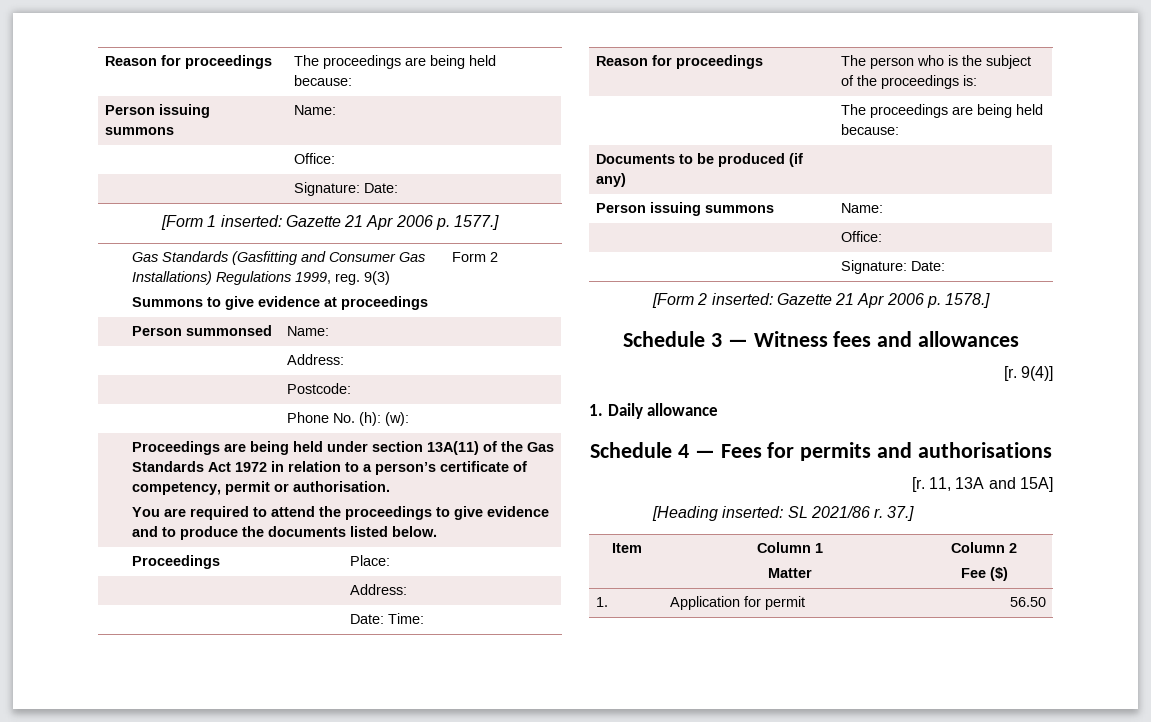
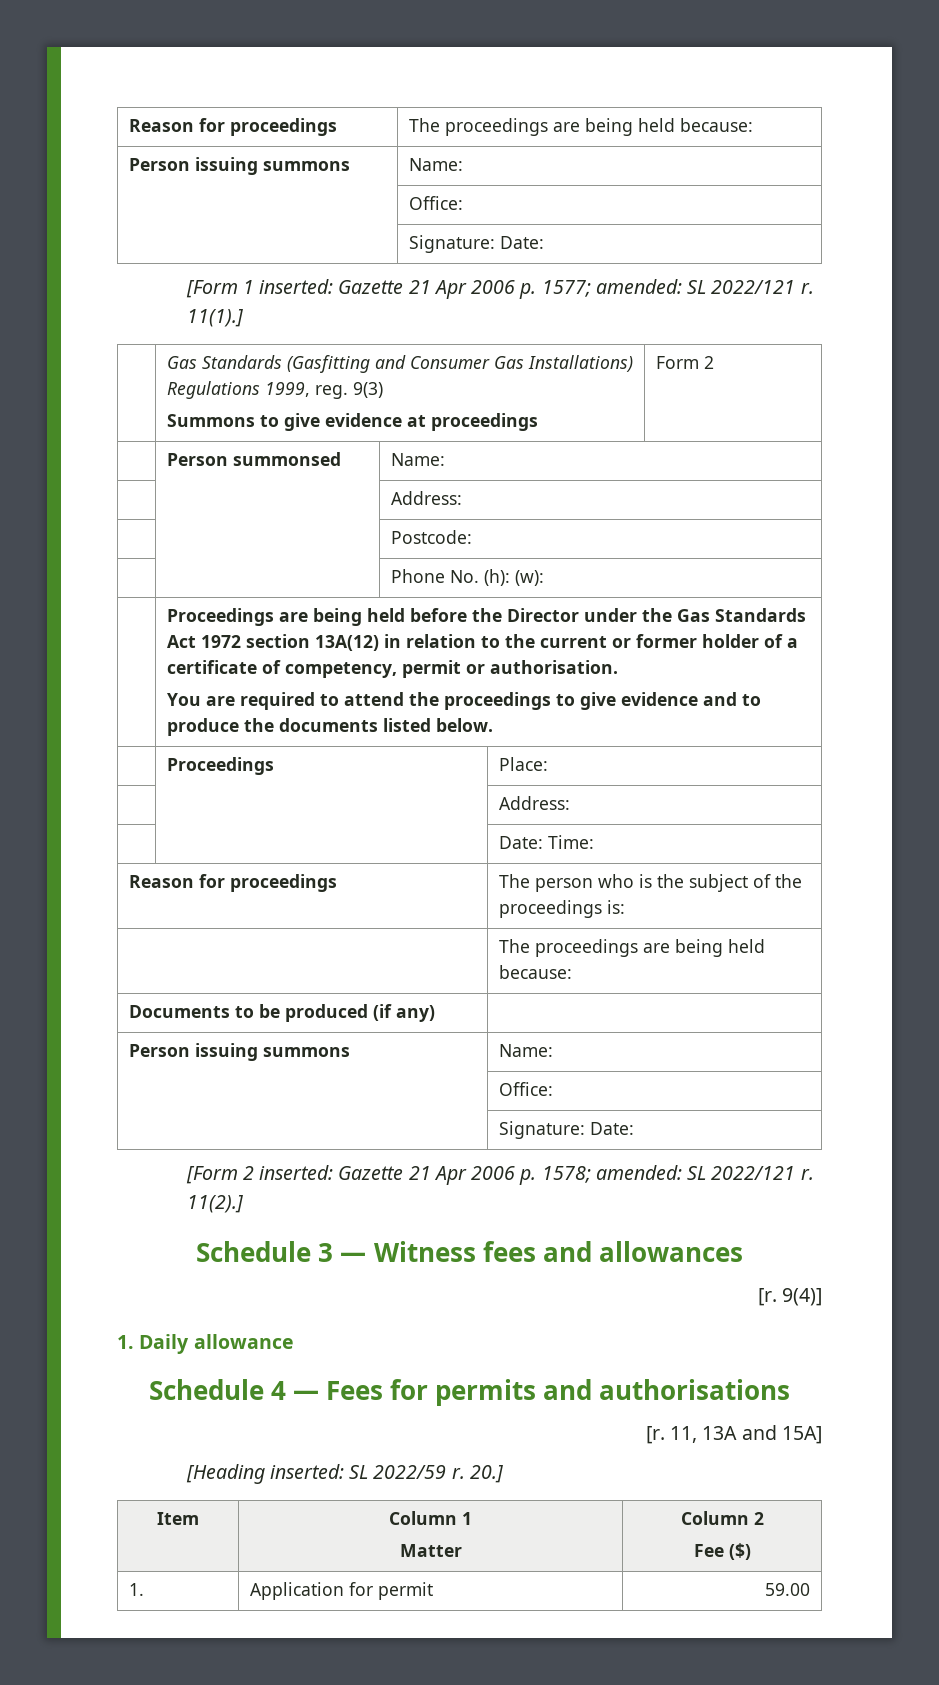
- [Form 1 inserted: Gazette 21 Apr 2006 p. 1577.]
+ [Form 1 inserted: Gazette 21 Apr 2006 p. 1577; amended: SL 2022/121 r. 11(1).]
- Proceedings are being held under section 13A(11) of the Gas Standards Act 1972 in relation to a person’s certificate of competency, permit or authorisation.
+ Proceedings are being held before the Director under the Gas Standards Act 1972 section 13A(12) in relation to the current or former holder of a certificate of competency, permit or authorisation.
- [Form 2 inserted: Gazette 21 Apr 2006 p. 1578.]
+ [Form 2 inserted: Gazette 21 Apr 2006 p. 1578; amended: SL 2022/121 r. 11(2).]
- [Heading inserted: SL 2021/86 r. 37.]
+ [Heading inserted: SL 2022/59 r. 20.]
- 1. | Application for permit | 56.50
+ 1. | Application for permit | 59.00

